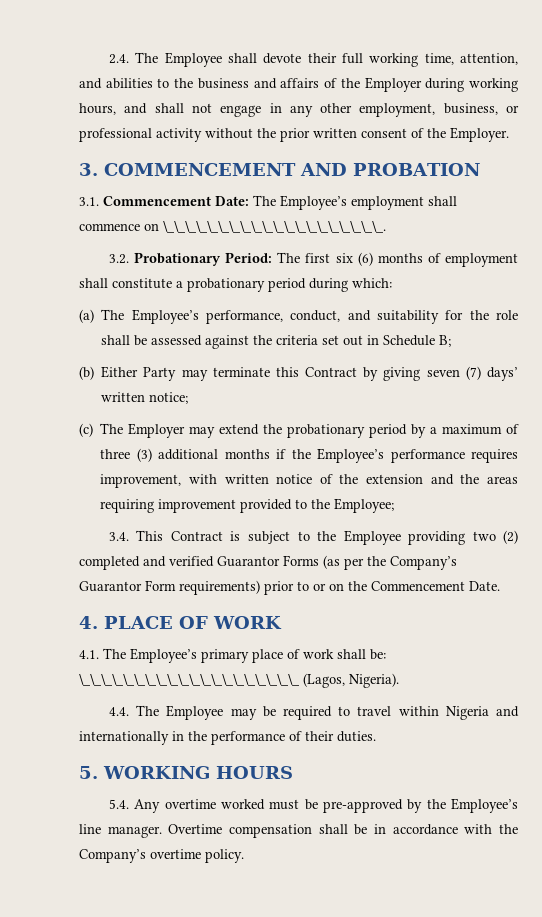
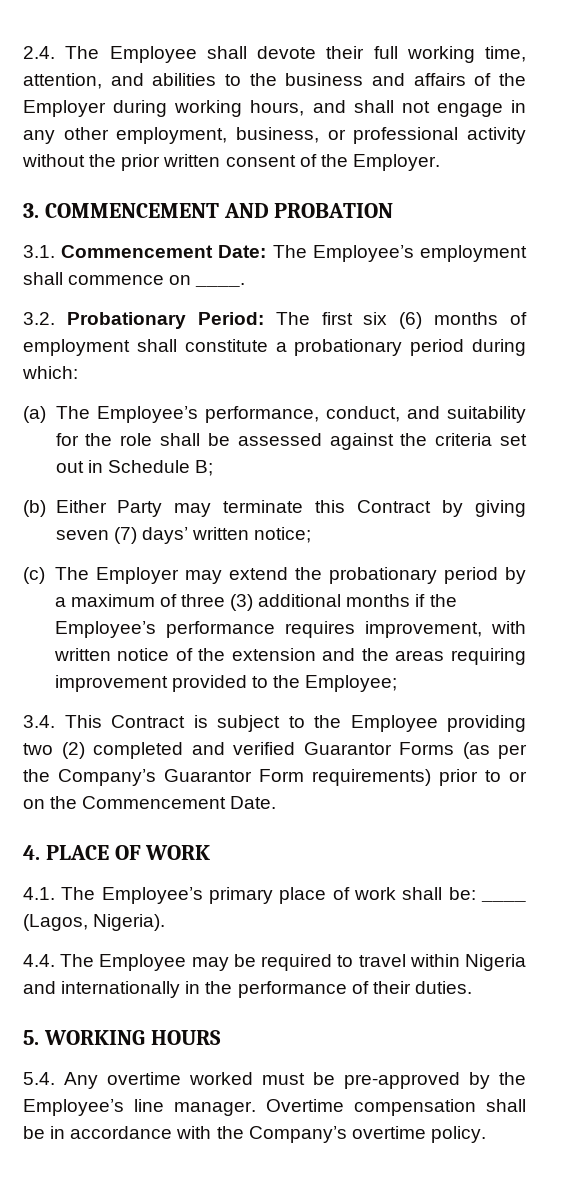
- 3.1. Commencement Date: The Employee’s employment shall commence on \_\_\_\_\_\_\_\_\_\_\_\_\_\_\_\_\_\_\_\_.
+ 3.1. Commencement Date: The Employee’s employment shall commence on ____.
- 4.1. The Employee’s primary place of work shall be: \_\_\_\_\_\_\_\_\_\_\_\_\_\_\_\_\_\_\_\_ (Lagos, Nigeria).
+ 4.1. The Employee’s primary place of work shall be: ____ (Lagos, Nigeria).

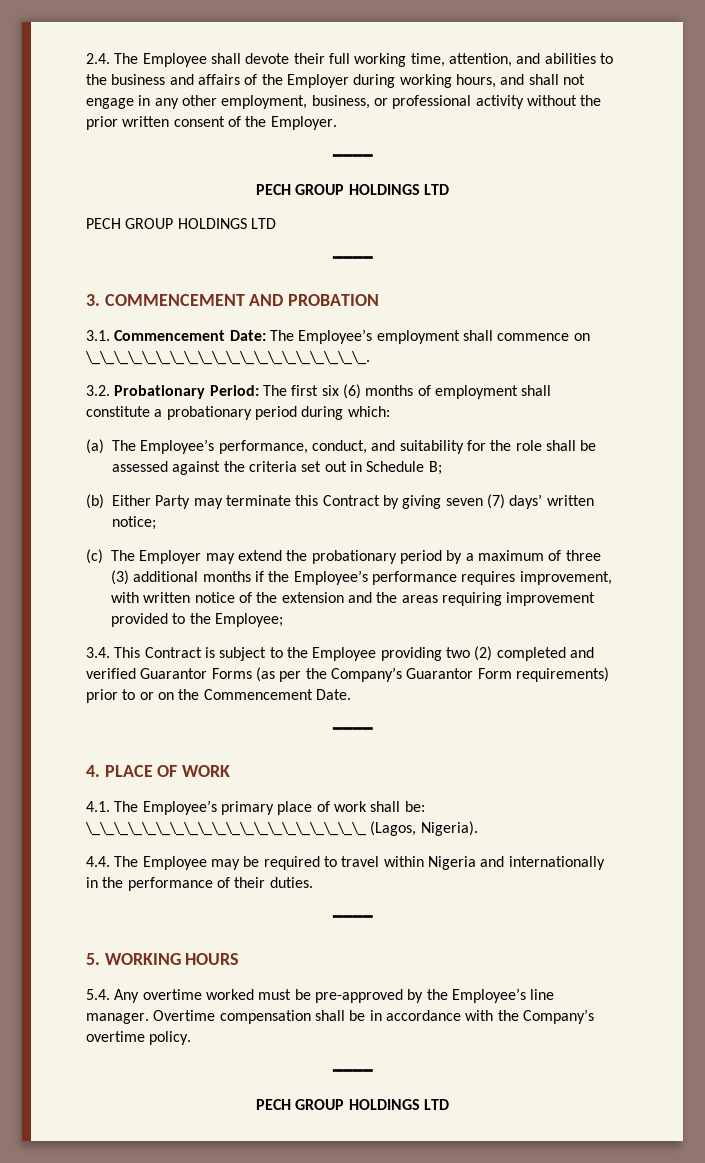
  2.4. The Employee shall devote their full working time, attention, and abilities to the business and affairs of the Employer during working hours, and shall not engage in any other employment, business, or professional activity without the prior written consent of the Employer.
+ ━━━━
+ PECH GROUP HOLDINGS LTD
+ PECH GROUP HOLDINGS LTD
+ ━━━━
- 3.1. Commencement Date: The Employee’s employment shall commence on ____.
+ 3.1. Commencement Date: The Employee’s employment shall commence on \_\_\_\_\_\_\_\_\_\_\_\_\_\_\_\_\_\_\_\_.
  3.4. This Contract is subject to the Employee providing two (2) completed and verified Guarantor Forms (as per the Company’s Guarantor Form requirements) prior to or on the Commencement Date.
+ ━━━━
- 4.1. The Employee’s primary place of work shall be: ____ (Lagos, Nigeria).
+ 4.1. The Employee’s primary place of work shall be: \_\_\_\_\_\_\_\_\_\_\_\_\_\_\_\_\_\_\_\_ (Lagos, Nigeria).
  4.4. The Employee may be required to travel within Nigeria and internationally in the performance of their duties.
+ ━━━━
  Overtime compensation shall be in accordance with the Company’s overtime policy.
+ ━━━━
+ PECH GROUP HOLDINGS LTD

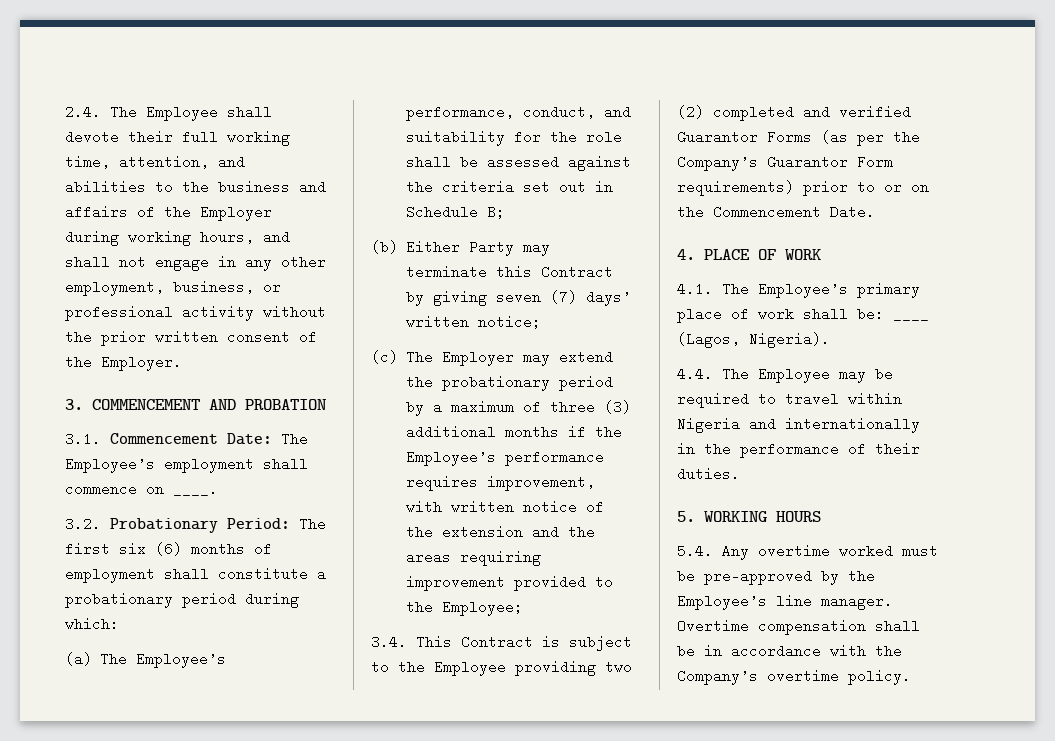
  2.4. The Employee shall devote their full working time, attention, and abilities to the business and affairs of the Employer during working hours, and shall not engage in any other employment, business, or professional activity without the prior written consent of the Employer.
- ━━━━
- PECH GROUP HOLDINGS LTD
- PECH GROUP HOLDINGS LTD
- ━━━━
- 3.1. Commencement Date: The Employee’s employment shall commence on \_\_\_\_\_\_\_\_\_\_\_\_\_\_\_\_\_\_\_\_.
+ 3.1. Commencement Date: The Employee’s employment shall commence on ____.
  3.4. This Contract is subject to the Employee providing two (2) completed and verified Guarantor Forms (as per the Company’s Guarantor Form requirements) prior to or on the Commencement Date.
- ━━━━
- 4.1. The Employee’s primary place of work shall be: \_\_\_\_\_\_\_\_\_\_\_\_\_\_\_\_\_\_\_\_ (Lagos, Nigeria).
+ 4.1. The Employee’s primary place of work shall be: ____ (Lagos, Nigeria).
  4.4. The Employee may be required to travel within Nigeria and internationally in the performance of their duties.
- ━━━━
  Overtime compensation shall be in accordance with the Company’s overtime policy.
- ━━━━
- PECH GROUP HOLDINGS LTD

